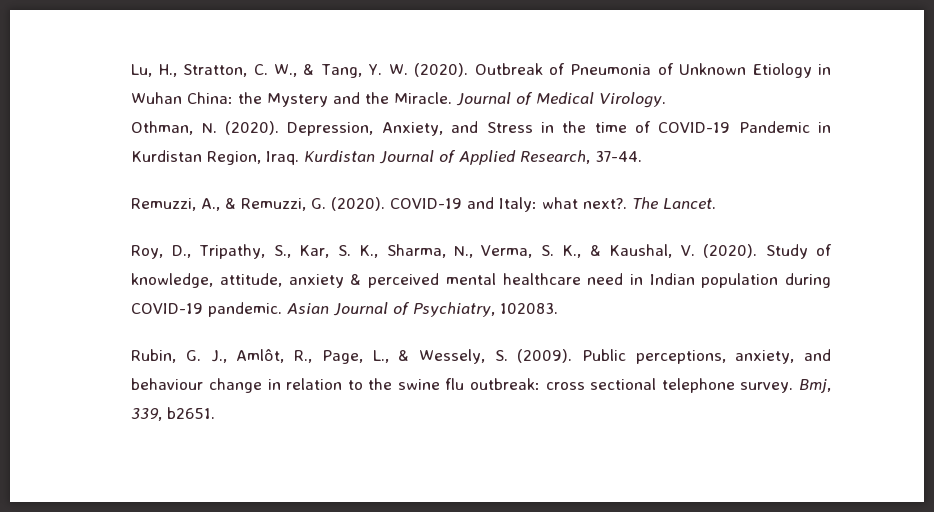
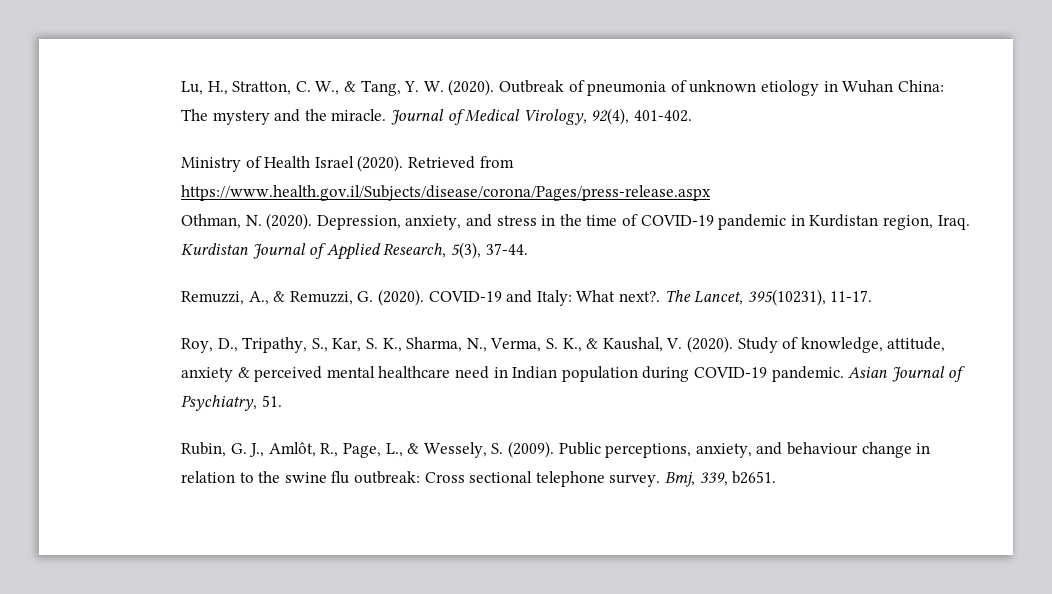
- Outbreak of Pneumonia of Unknown Etiology in Wuhan China: the Mystery and the Miracle.
+ Outbreak of pneumonia of unknown etiology in Wuhan China: The mystery and the miracle.
- Journal of Medical Virology.
+ Journal of Medical Virology, 92(4), 401-402.
+ Ministry of Health Israel (2020). Retrieved from https://www.health.gov.il/Subjects/disease/corona/Pages/press-release.aspx
- Depression, Anxiety, and Stress in the time of COVID-19 Pandemic in Kurdistan Region, Iraq.
+ Depression, anxiety, and stress in the time of COVID-19 pandemic in Kurdistan region, Iraq.
- Kurdistan Journal of Applied Research, 37-44.
+ Kurdistan Journal of Applied Research, 5(3), 37-44.
- COVID-19 and Italy: what next?.
+ COVID-19 and Italy: What next?.
- The Lancet.
+ The Lancet, 395(10231), 11-17.
- Asian Journal of Psychiatry, 102083.
+ Asian Journal of Psychiatry, 51.
- Public perceptions, anxiety, and behaviour change in relation to the swine flu outbreak: cross sectional telephone survey.
+ Public perceptions, anxiety, and behaviour change in relation to the swine flu outbreak: Cross sectional telephone survey.

